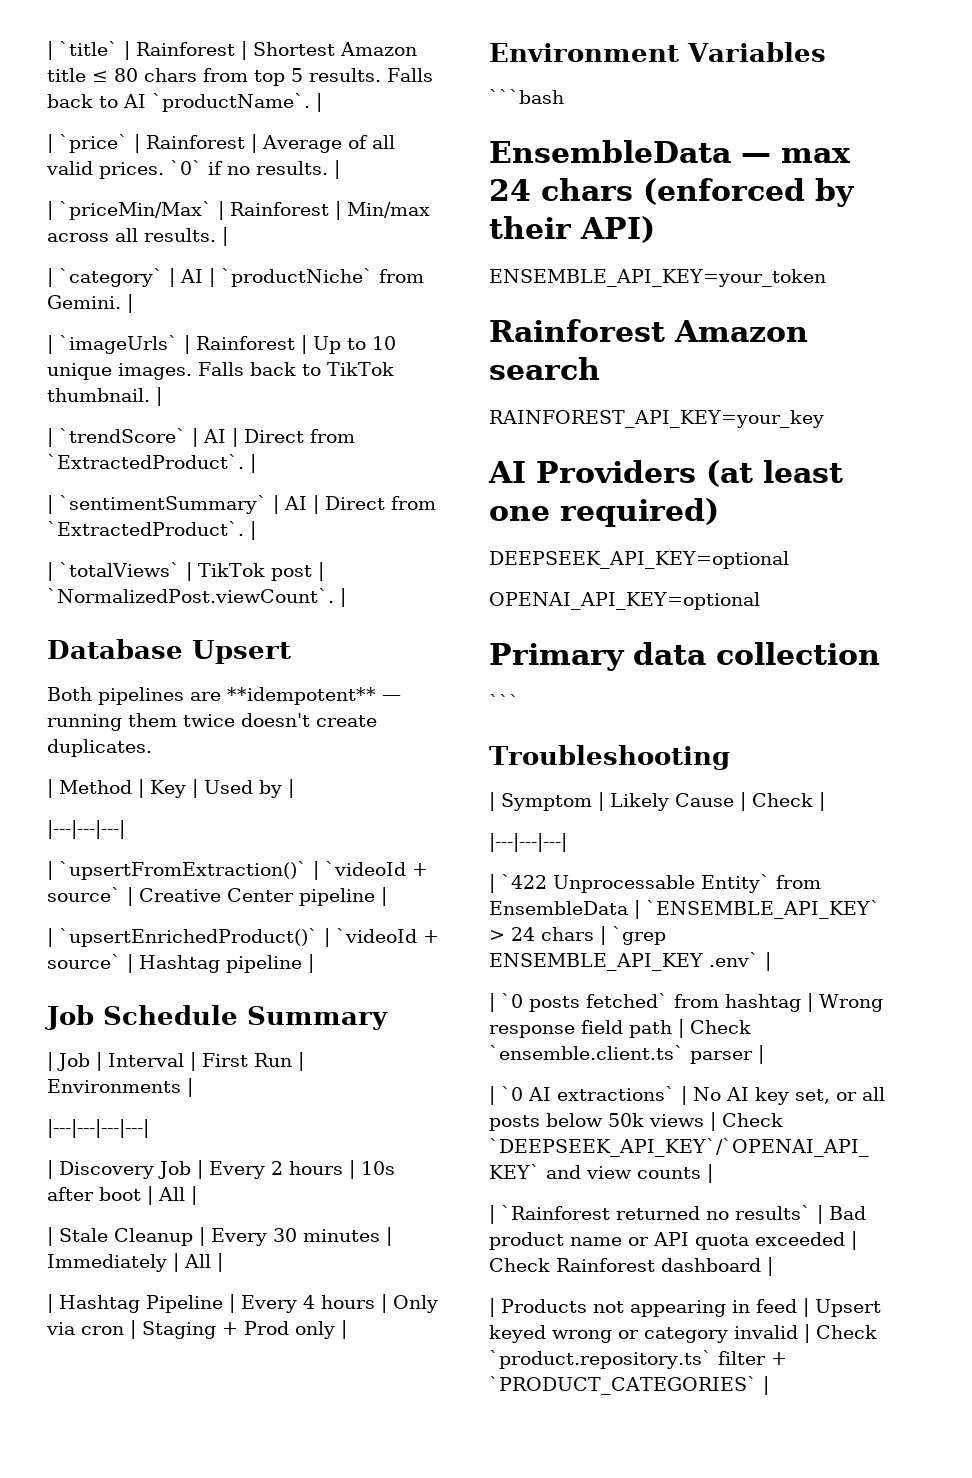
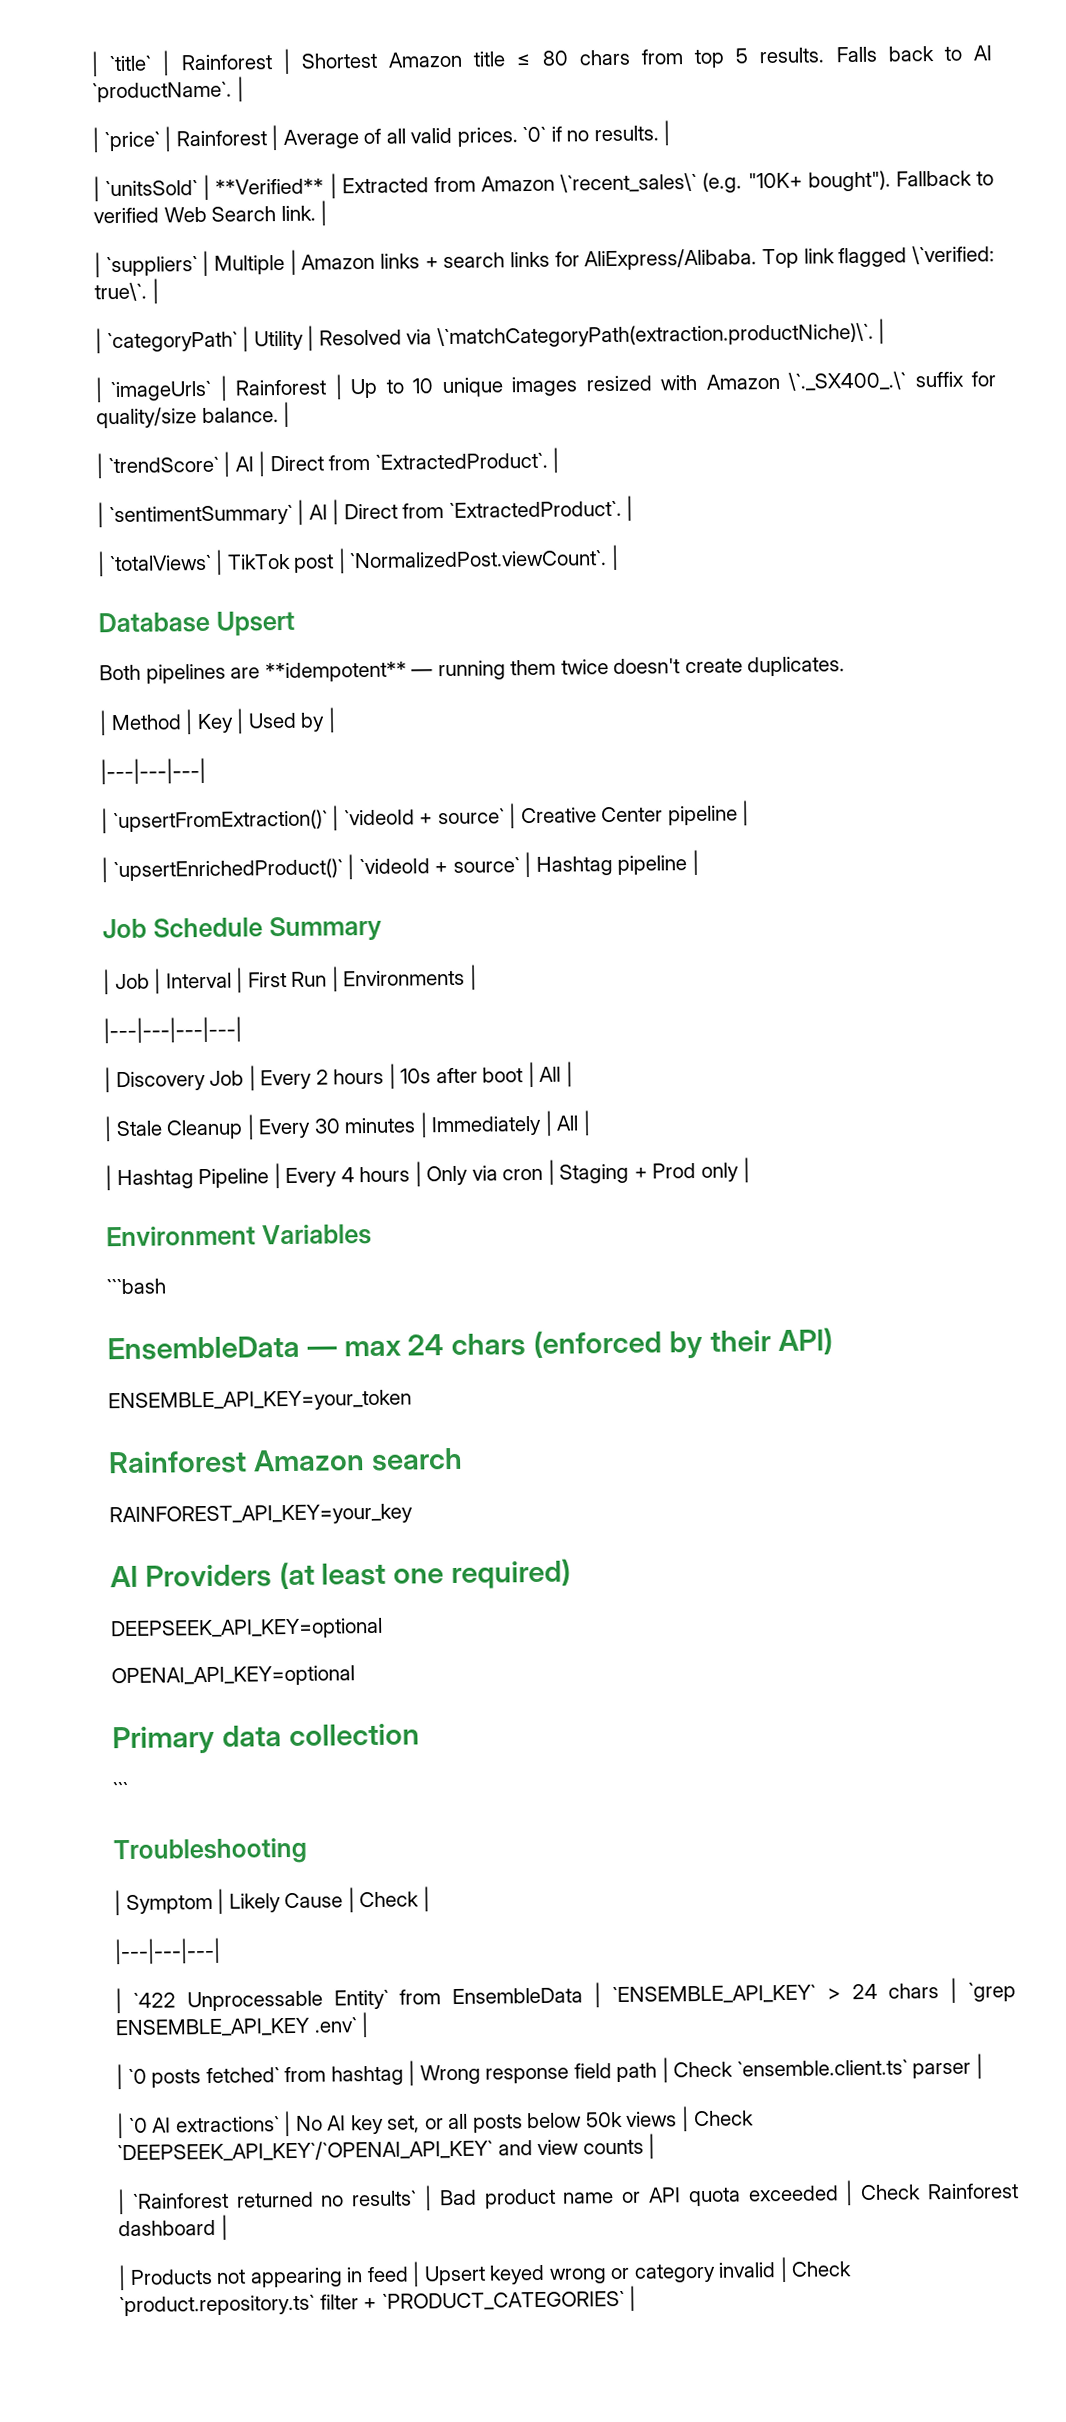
- | `priceMin/Max` | Rainforest | Min/max across all results. |
- | `category` | AI | `productNiche` from Gemini. |
+ | `unitsSold` | **Verified** | Extracted from Amazon \`recent_sales\` (e.g. "10K+ bought"). Fallback to verified Web Search link. |
+ | `suppliers` | Multiple | Amazon links + search links for AliExpress/Alibaba. Top link flagged \`verified: true\`. |
+ | `categoryPath` | Utility | Resolved via \`matchCategoryPath(extraction.productNiche)\`. |
- | `imageUrls` | Rainforest | Up to 10 unique images. Falls back to TikTok thumbnail.
+ | `imageUrls` | Rainforest | Up to 10 unique images resized with Amazon \`._SX400_.\` suffix for quality/size balance.

